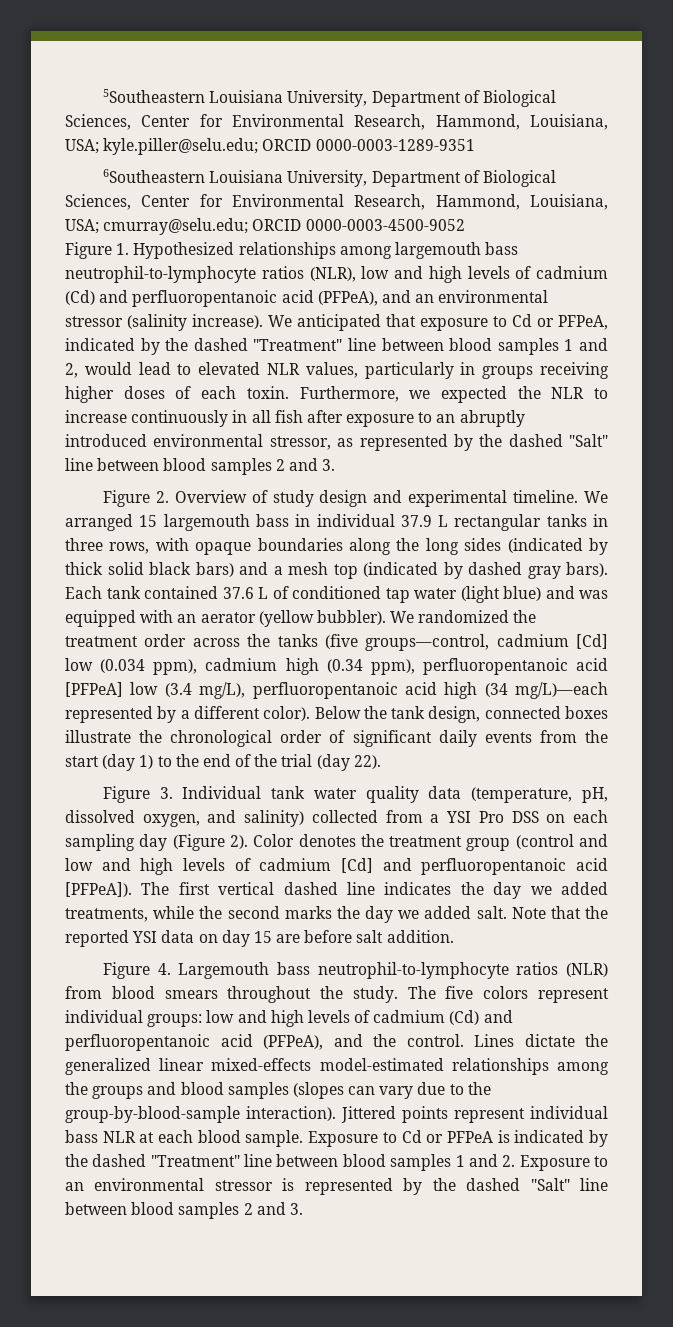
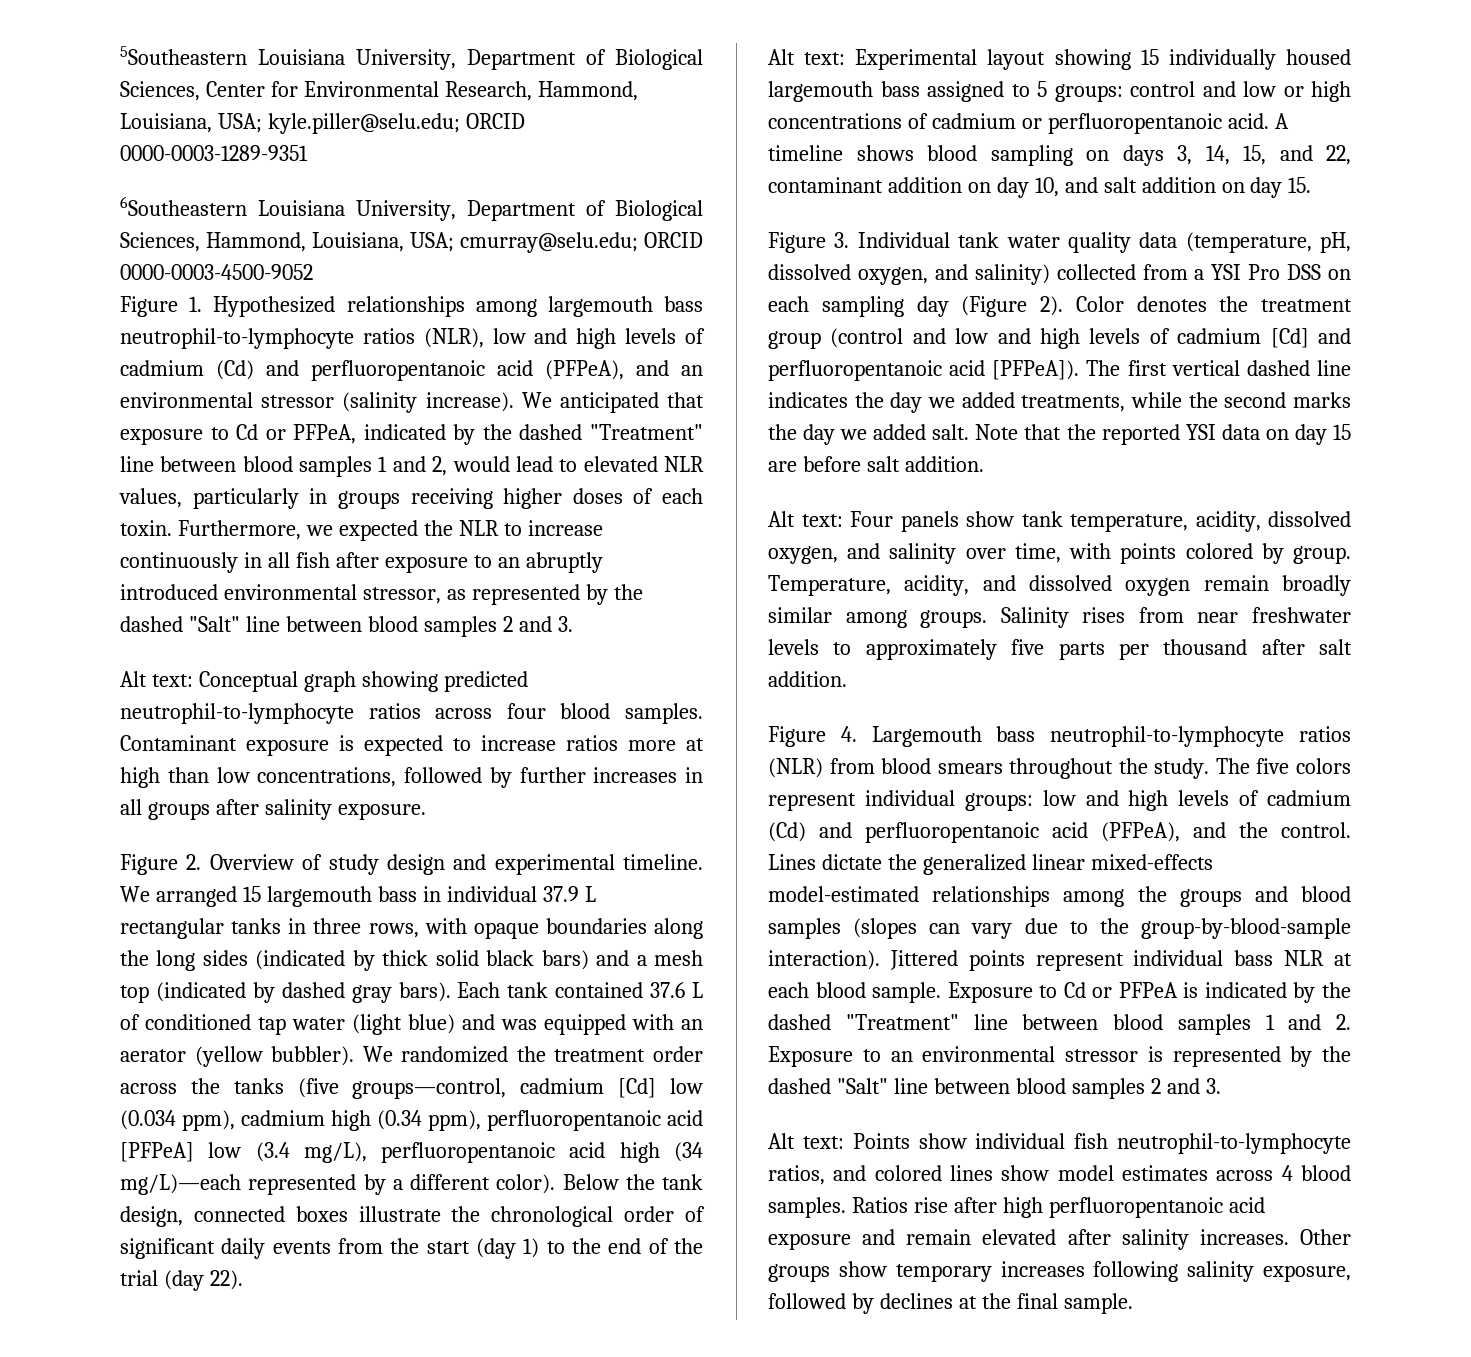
- 6Southeastern Louisiana University, Department of Biological Sciences, Center for Environmental Research, Hammond, Louisiana, USA; cmurray@selu.edu; ORCID 0000-0003-4500-9052
+ 6Southeastern Louisiana University, Department of Biological Sciences, Hammond, Louisiana, USA; cmurray@selu.edu; ORCID 0000-0003-4500-9052
+ Alt text: Conceptual graph showing predicted neutrophil-to-lymphocyte ratios across four blood samples. Contaminant exposure is expected to increase ratios more at high than low concentrations, followed by further increases in all groups after salinity exposure.
+ Alt text: Experimental layout showing 15 individually housed largemouth bass assigned to 5 groups: control and low or high concentrations of cadmium or perfluoropentanoic acid. A timeline shows blood sampling on days 3, 14, 15, and 22, contaminant addition on day 10, and salt addition on day 15.
+ Alt text: Four panels show tank temperature, acidity, dissolved oxygen, and salinity over time, with points colored by group. Temperature, acidity, and dissolved oxygen remain broadly similar among groups. Salinity rises from near freshwater levels to approximately five parts per thousand after salt addition.
+ Alt text: Points show individual fish neutrophil-to-lymphocyte ratios, and colored lines show model estimates across 4 blood samples. Ratios rise after high perfluoropentanoic acid exposure and remain elevated after salinity increases. Other groups show temporary increases following salinity exposure, followed by declines at the final sample.

